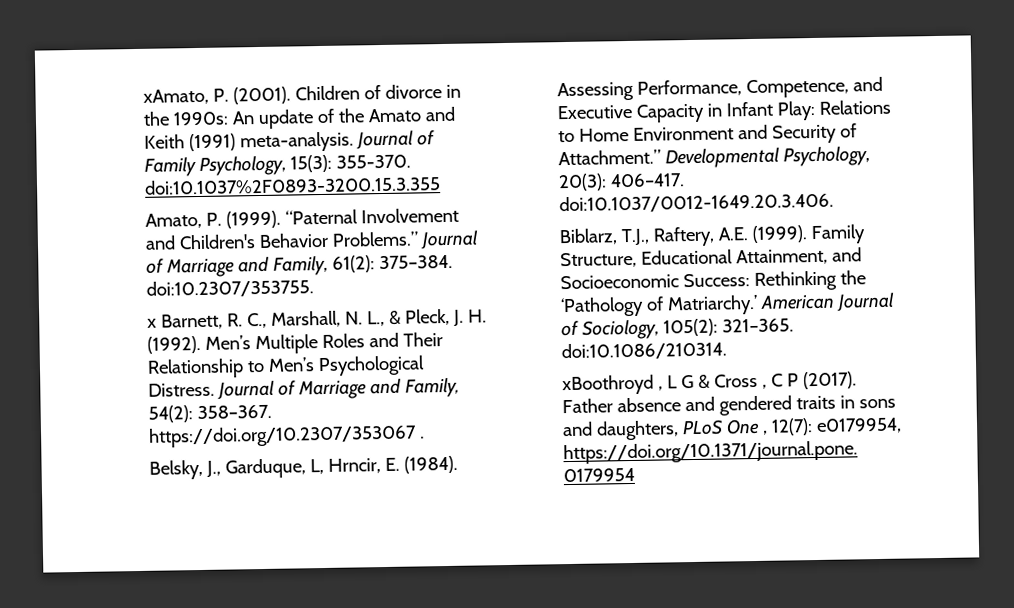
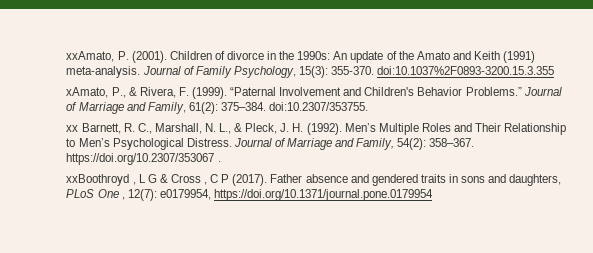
- xAmato, P. (2001).
+ xxAmato, P. (2001).
- Amato, P. (1999).
+ xAmato, P., & Rivera, F. (1999).
- x Barnett, R. C., Marshall, N. L., & Pleck, J. H. (1992).
+ xx Barnett, R. C., Marshall, N. L., & Pleck, J. H. (1992).
- Belsky, J., Garduque, L, Hrncir, E. (1984). Assessing Performance, Competence, and Executive Capacity in Infant Play: Relations to Home Environment and Security of Attachment.” Developmental Psychology, 20(3): 406–417. doi:10.1037/0012-1649.20.3.406.
- Biblarz, T.J., Raftery, A.E. (1999). Family Structure, Educational Attainment, and Socioeconomic Success: Rethinking the ‘Pathology of Matriarchy.’ American Journal of Sociology, 105(2): 321–365. doi:10.1086/210314.
- xBoothroyd , L G & Cross , C P (2017).
+ xxBoothroyd , L G & Cross , C P (2017).

